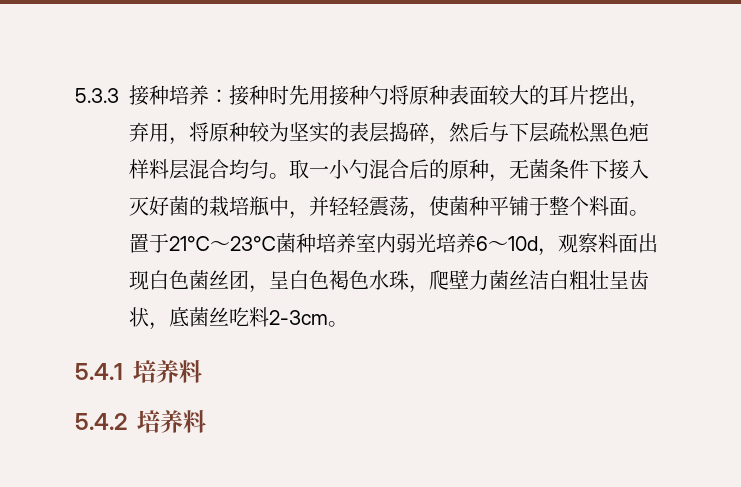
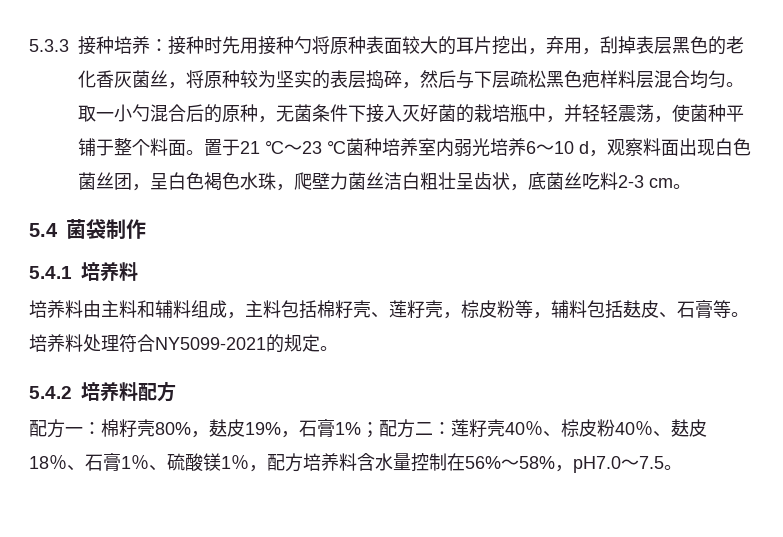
- 5.3.3接种培养：接种时先用接种勺将原种表面较大的耳片挖出，弃用，将原种较为坚实的表层捣碎，然后与下层疏松黑色疤样料层混合均匀。
+ 5.3.3接种培养：接种时先用接种勺将原种表面较大的耳片挖出，弃用，刮掉表层黑色的老化香灰菌丝，将原种较为坚实的表层捣碎，然后与下层疏松黑色疤样料层混合均匀。
- 置于21℃～23℃菌种培养室内弱光培养6～10d，观察料面出现白色菌丝团，呈白色褐色水珠，爬壁力菌丝洁白粗壮呈齿状，底菌丝吃料2-3cm。
+ 置于21 ℃～23 ℃菌种培养室内弱光培养6～10 d，观察料面出现白色菌丝团，呈白色褐色水珠，爬壁力菌丝洁白粗壮呈齿状，底菌丝吃料2-3 cm。
+ 5.4菌袋制作
  5.4.1培养料
- 5.4.2培养料
+ 培养料由主料和辅料组成，主料包括棉籽壳、莲籽壳，棕皮粉等，辅料包括麸皮、石膏等。培养料处理符合NY5099-2021的规定。
+ 5.4.2培养料配方
+ 配方一：棉籽壳80%，麸皮19%，石膏1%；配方二：莲籽壳40％、棕皮粉40％、麸皮18％、石膏1％、硫酸镁1％，配方培养料含水量控制在56%～58%，pH7.0～7.5。

